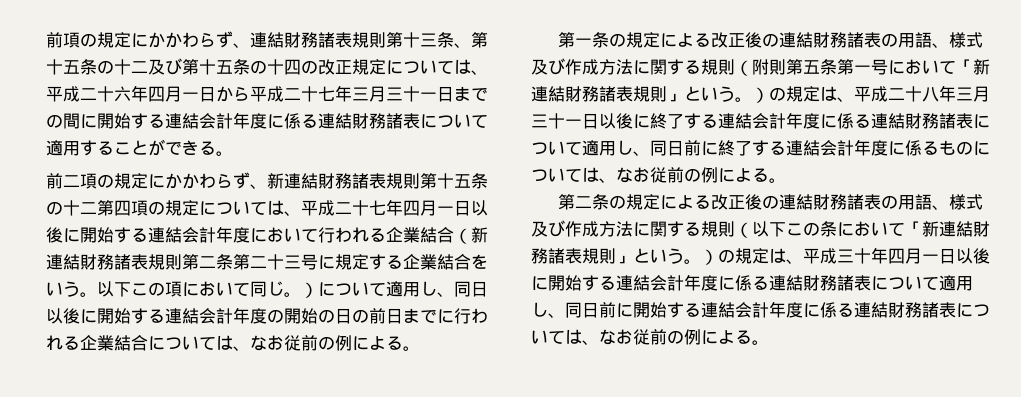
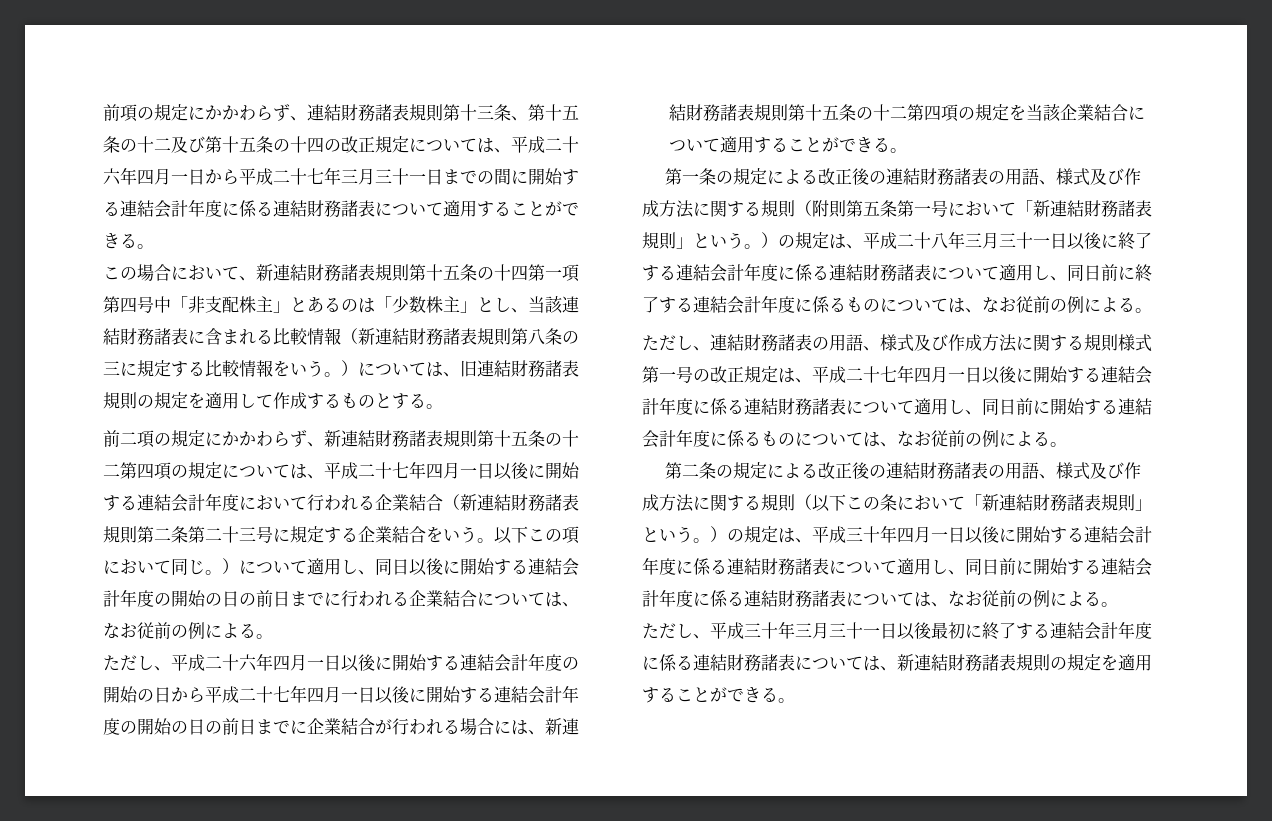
+ この場合において、新連結財務諸表規則第十五条の十四第一項第四号中「非支配株主」とあるのは「少数株主」とし、当該連結財務諸表に含まれる比較情報（新連結財務諸表規則第八条の三に規定する比較情報をいう。）については、旧連結財務諸表規則の規定を適用して作成するものとする。
+ ただし、平成二十六年四月一日以後に開始する連結会計年度の開始の日から平成二十七年四月一日以後に開始する連結会計年度の開始の日の前日までに企業結合が行われる場合には、新連結財務諸表規則第十五条の十二第四項の規定を当該企業結合について適用することができる。
+ ただし、連結財務諸表の用語、様式及び作成方法に関する規則様式第一号の改正規定は、平成二十七年四月一日以後に開始する連結会計年度に係る連結財務諸表について適用し、同日前に開始する連結会計年度に係るものについては、なお従前の例による。
+ ただし、平成三十年三月三十一日以後最初に終了する連結会計年度に係る連結財務諸表については、新連結財務諸表規則の規定を適用することができる。

